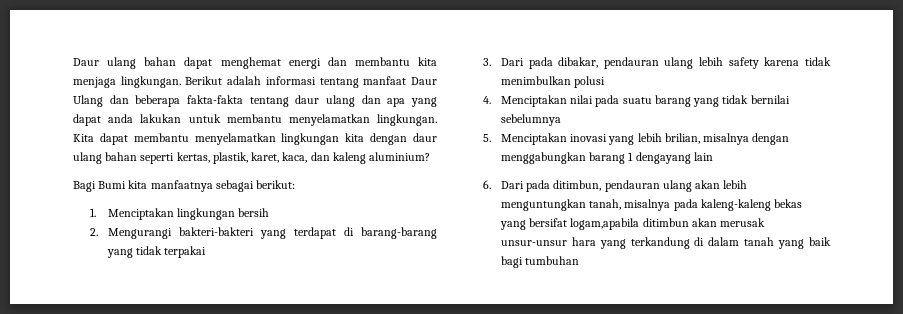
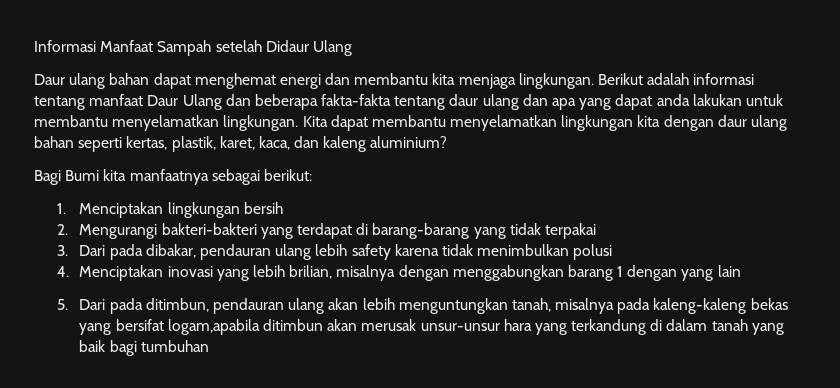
+ Informasi Manfaat Sampah setelah Didaur Ulang
- 4. Menciptakan nilai pada suatu barang yang tidak bernilai sebelumnya
- 5. Menciptakan inovasi yang lebih brilian, misalnya dengan menggabungkan barang 1 dengayang lain
+ 4. Menciptakan inovasi yang lebih brilian, misalnya dengan menggabungkan barang 1 dengan yang lain
- 6. Dari pada ditimbun, pendauran ulang akan lebih menguntungkan tanah, misalnya pada kaleng-kaleng bekas yang bersifat logam,apabila ditimbun akan merusak unsur-unsur hara yang terkandung di dalam tanah yang baik bagi tumbuhan
+ 5. Dari pada ditimbun, pendauran ulang akan lebih menguntungkan tanah, misalnya pada kaleng-kaleng bekas yang bersifat logam,apabila ditimbun akan merusak unsur-unsur hara yang terkandung di dalam tanah yang baik bagi tumbuhan

